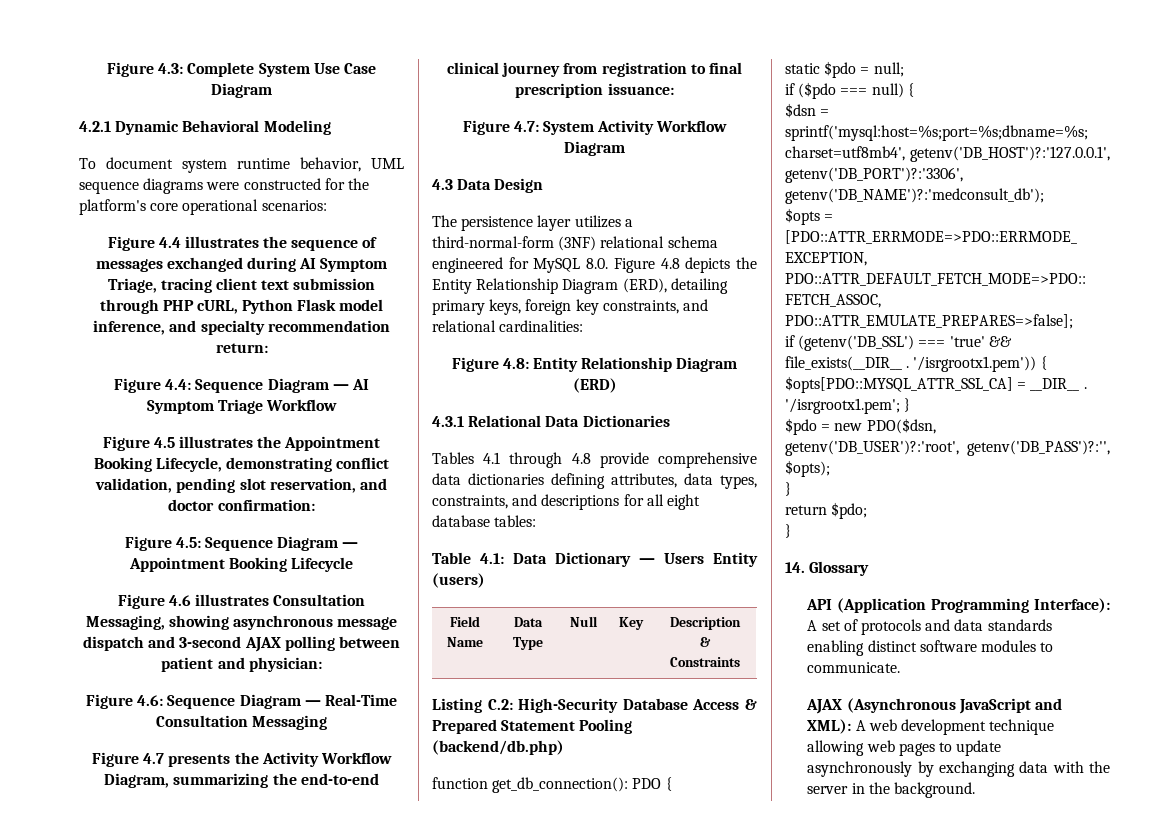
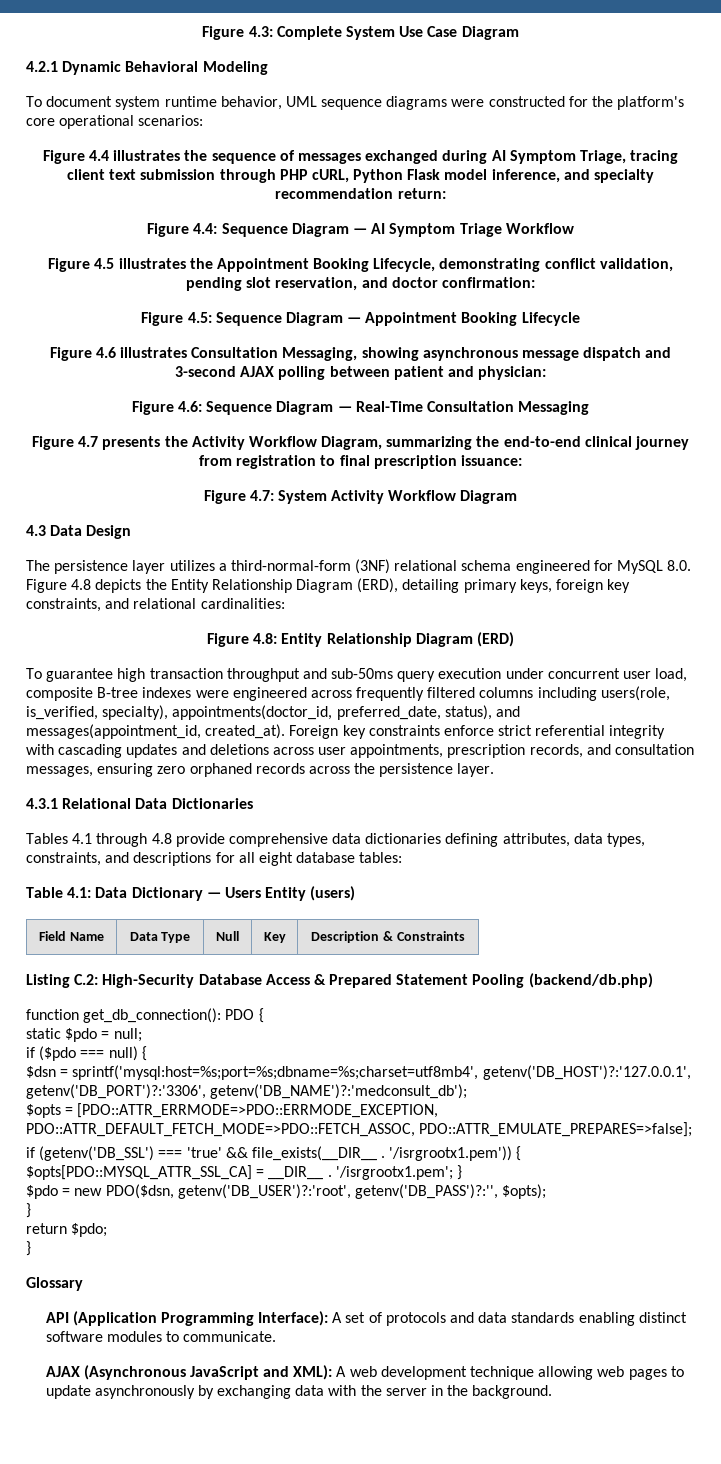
+ To guarantee high transaction throughput and sub-50ms query execution under concurrent user load, composite B-tree indexes were engineered across frequently filtered columns including users(role, is_verified, specialty), appointments(doctor_id, preferred_date, status), and messages(appointment_id, created_at). Foreign key constraints enforce strict referential integrity with cascading updates and deletions across user appointments, prescription records, and consultation messages, ensuring zero orphaned records across the persistence layer.
- 14. Glossary
+ Glossary

